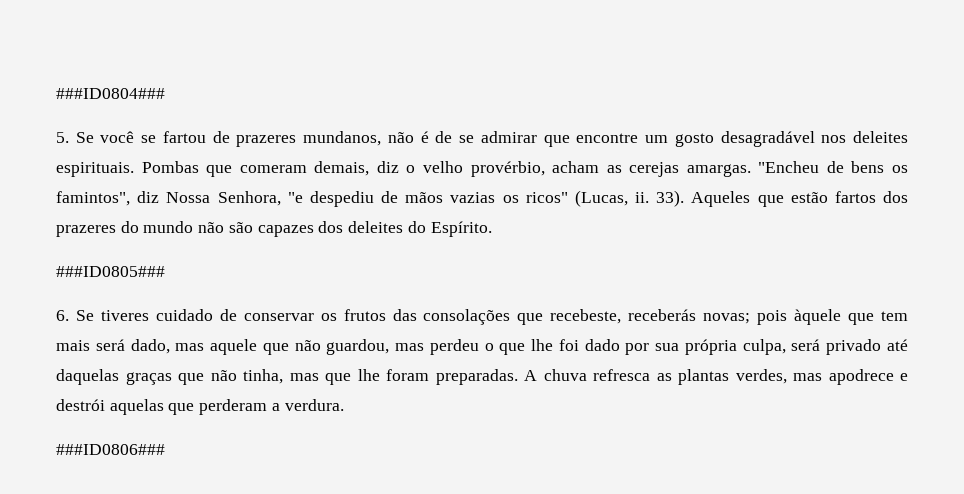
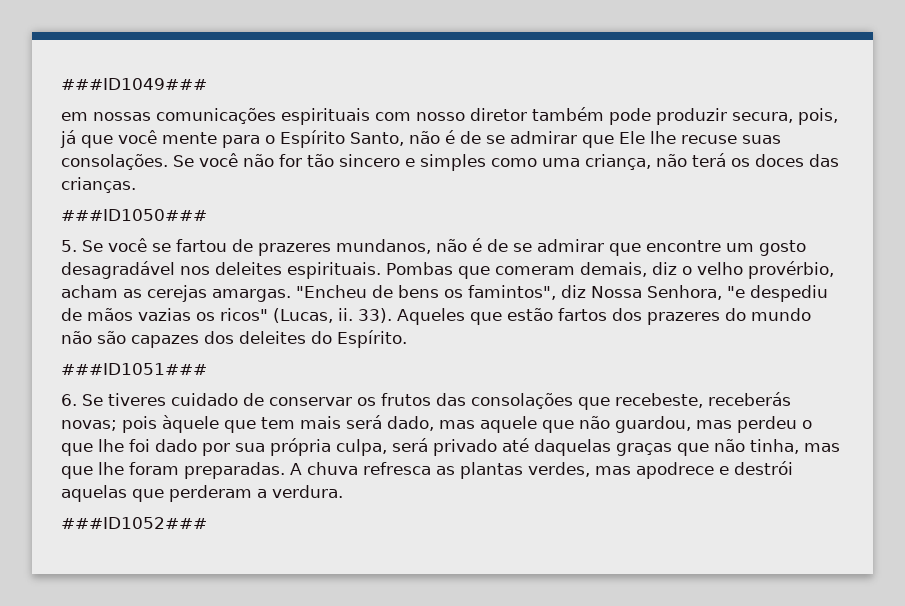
- ###ID0804###
+ ###ID1049###
+ em nossas comunicações espirituais com nosso diretor também pode produzir secura, pois, já que você mente para o Espírito Santo, não é de se admirar que Ele lhe recuse suas consolações. Se você não for tão sincero e simples como uma criança, não terá os doces das crianças.
+ ###ID1050###
- ###ID0805###
+ ###ID1051###
- ###ID0806###
+ ###ID1052###

